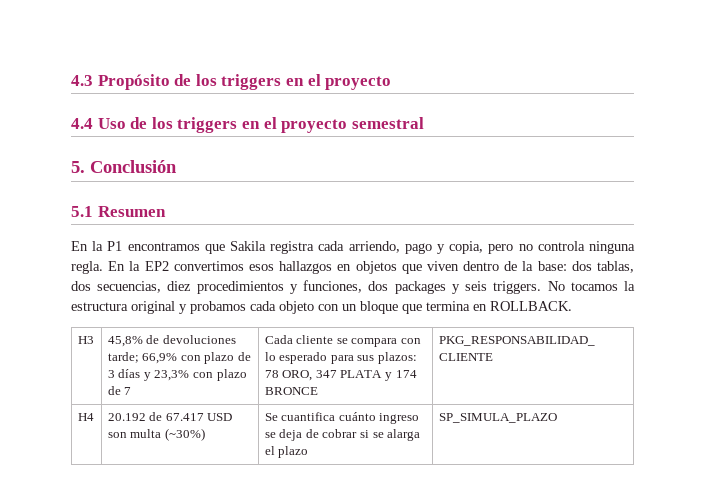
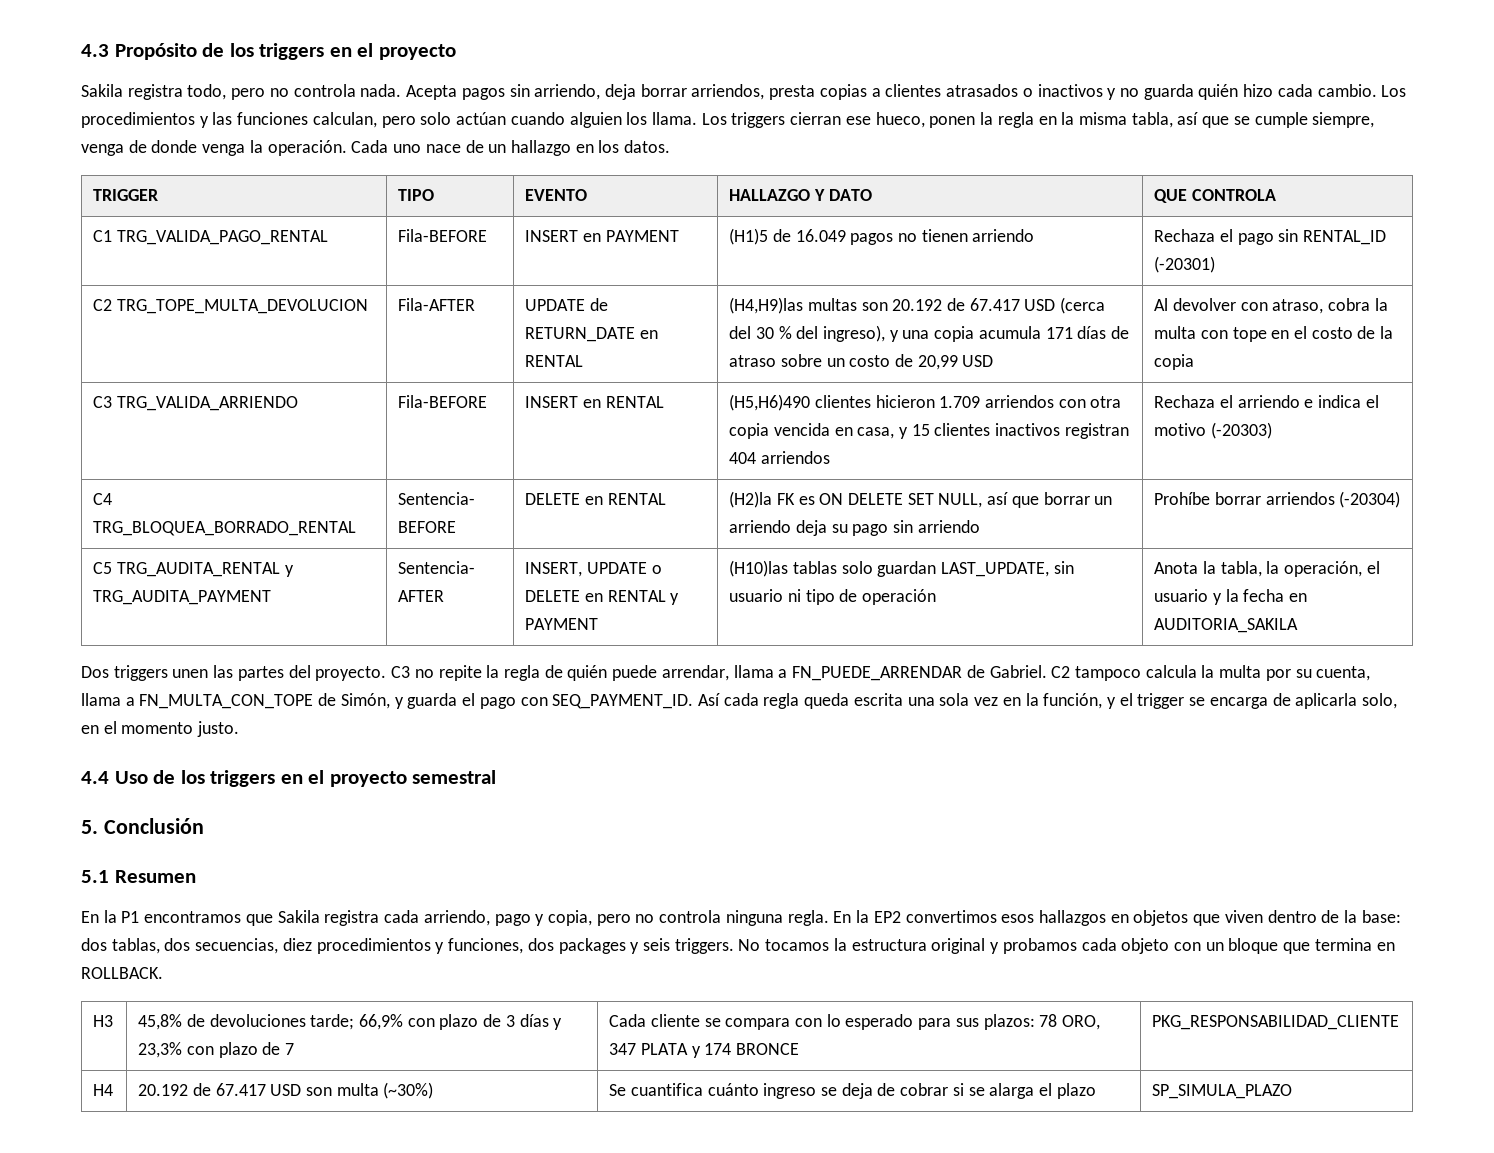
+ Sakila registra todo, pero no controla nada. Acepta pagos sin arriendo, deja borrar arriendos, presta copias a clientes atrasados o inactivos y no guarda quién hizo cada cambio. Los procedimientos y las funciones calculan, pero solo actúan cuando alguien los llama. Los triggers cierran ese hueco, ponen la regla en la misma tabla, así que se cumple siempre, venga de donde venga la operación. Cada uno nace de un hallazgo en los datos.
+ TRIGGER | TIPO | EVENTO | HALLAZGO Y DATO | QUE CONTROLA
+ C1 TRG_VALIDA_PAGO_RENTAL | Fila-BEFORE | INSERT en PAYMENT | (H1)5 de 16.049 pagos no tienen arriendo | Rechaza el pago sin RENTAL_ID (-20301)
+ C2 TRG_TOPE_MULTA_DEVOLUCION | Fila-AFTER | UPDATE de RETURN_DATE en RENTAL | (H4,H9)las multas son 20.192 de 67.417 USD (cerca del 30 % del ingreso), y una copia acumula 171 días de atraso sobre un costo de 20,99 USD | Al devolver con atraso, cobra la multa con tope en el costo de la copia
+ C3 TRG_VALIDA_ARRIENDO | Fila-BEFORE | INSERT en RENTAL | (H5,H6)490 clientes hicieron 1.709 arriendos con otra copia vencida en casa, y 15 clientes inactivos registran 404 arriendos | Rechaza el arriendo e indica el motivo (-20303)
+ C4 TRG_BLOQUEA_BORRADO_RENTAL | Sentencia- BEFORE | DELETE en RENTAL | (H2)la FK es ON DELETE SET NULL, así que borrar un arriendo deja su pago sin arriendo | Prohíbe borrar arriendos (-20304)
+ C5 TRG_AUDITA_RENTAL y TRG_AUDITA_PAYMENT | Sentencia- AFTER | INSERT, UPDATE o DELETE en RENTAL y PAYMENT | (H10)las tablas solo guardan LAST_UPDATE, sin usuario ni tipo de operación | Anota la tabla, la operación, el usuario y la fecha en AUDITORIA_SAKILA
+ Dos triggers unen las partes del proyecto. C3 no repite la regla de quién puede arrendar, llama a FN_PUEDE_ARRENDAR de Gabriel. C2 tampoco calcula la multa por su cuenta, llama a FN_MULTA_CON_TOPE de Simón, y guarda el pago con SEQ_PAYMENT_ID. Así cada regla queda escrita una sola vez en la función, y el trigger se encarga de aplicarla solo, en el momento justo.

